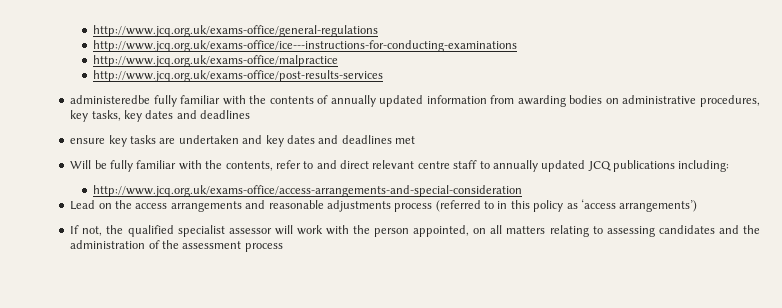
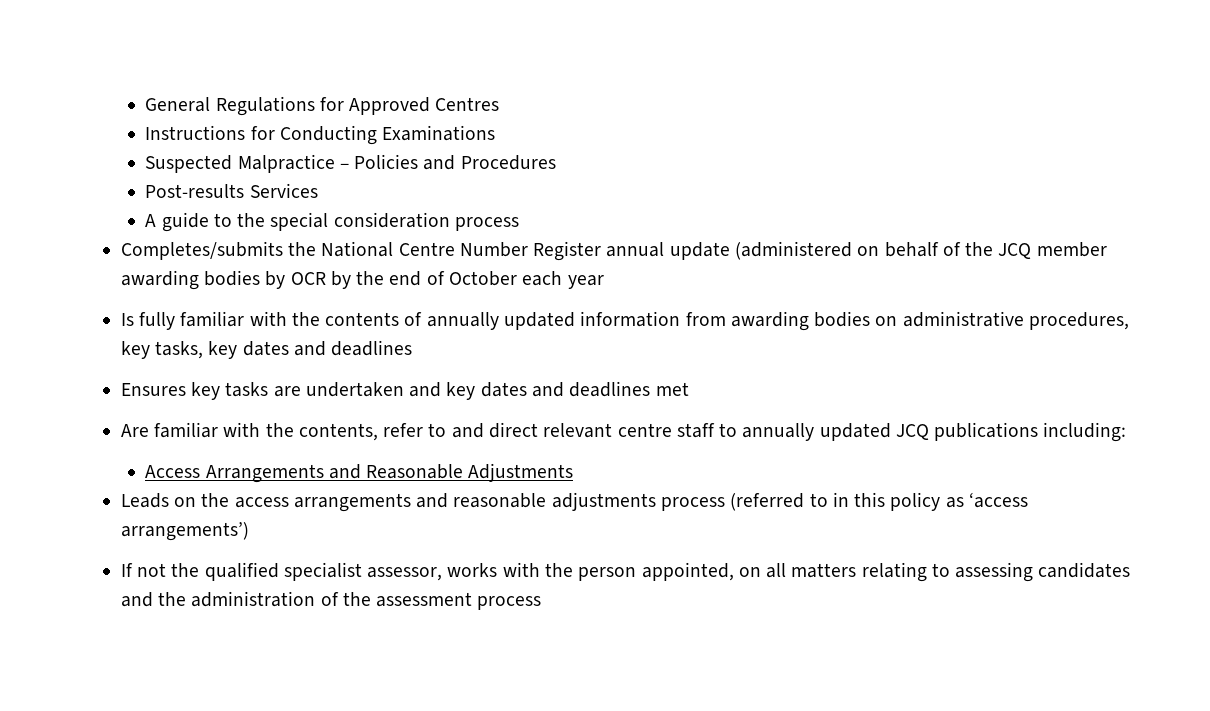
- http://www.jcq.org.uk/exams-office/general-regulations
- http://www.jcq.org.uk/exams-office/ice---instructions-for-conducting-examinations
- http://www.jcq.org.uk/exams-office/malpractice
- http://www.jcq.org.uk/exams-office/post-results-services
- administeredbe fully familiar with the contents of annually updated information from awarding bodies on administrative procedures, key tasks, key dates and deadlines
+ General Regulations for Approved Centres
+ Instructions for Conducting Examinations
+ Suspected Malpractice – Policies and Procedures
+ Post-results Services
+ A guide to the special consideration process
+ Completes/submits the National Centre Number Register annual update (administered on behalf of the JCQ member awarding bodies by OCR by the end of October each year
+ Is fully familiar with the contents of annually updated information from awarding bodies on administrative procedures, key tasks, key dates and deadlines
- ensure key tasks are undertaken and key dates and deadlines met
+ Ensures key tasks are undertaken and key dates and deadlines met
- Will be fully familiar with the contents, refer to and direct relevant centre staff to annually updated JCQ publications including:
+ Are familiar with the contents, refer to and direct relevant centre staff to annually updated JCQ publications including:
- http://www.jcq.org.uk/exams-office/access-arrangements-and-special-consideration
- Lead on the access arrangements and reasonable adjustments process (referred to in this policy as ‘access arrangements’)
+ Access Arrangements and Reasonable Adjustments
+ Leads on the access arrangements and reasonable adjustments process (referred to in this policy as ‘access arrangements’)
- If not, the qualified specialist assessor will work with the person appointed, on all matters relating to assessing candidates and the administration of the assessment process
+ If not the qualified specialist assessor, works with the person appointed, on all matters relating to assessing candidates and the administration of the assessment process

